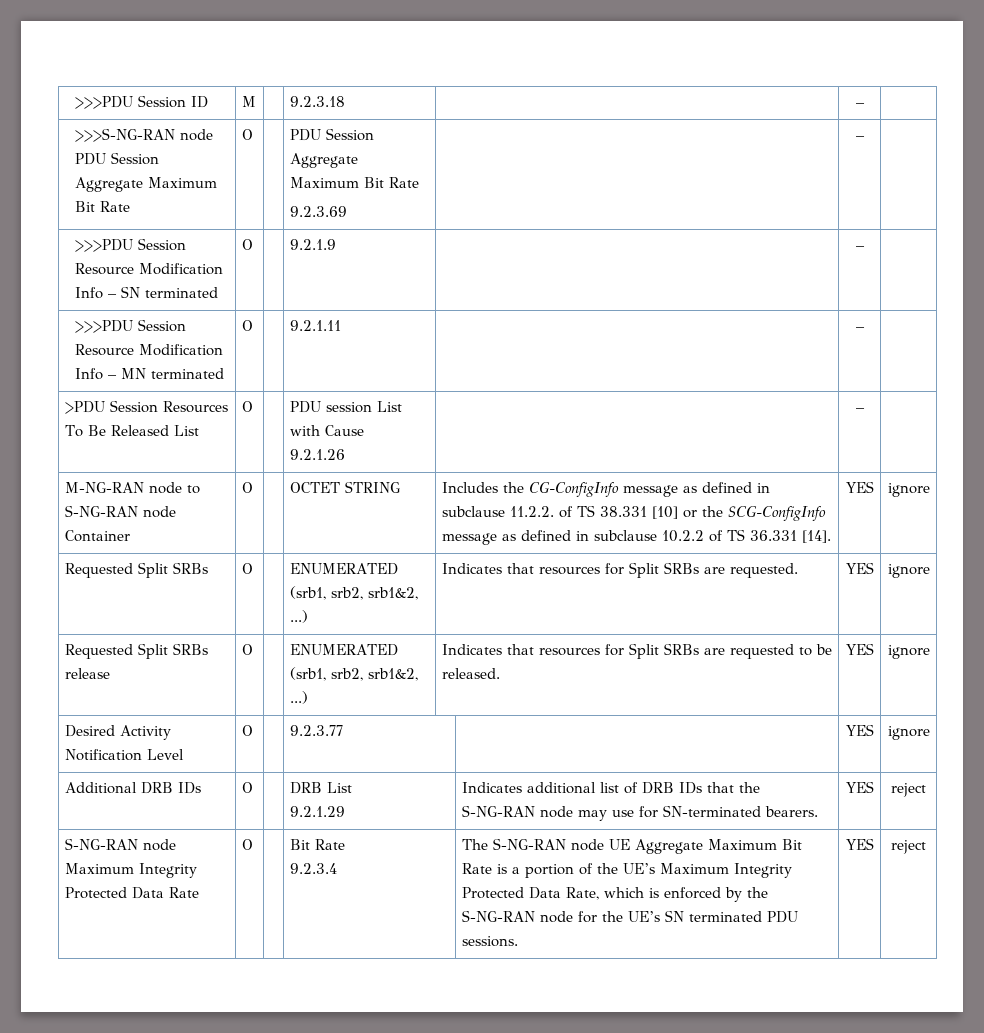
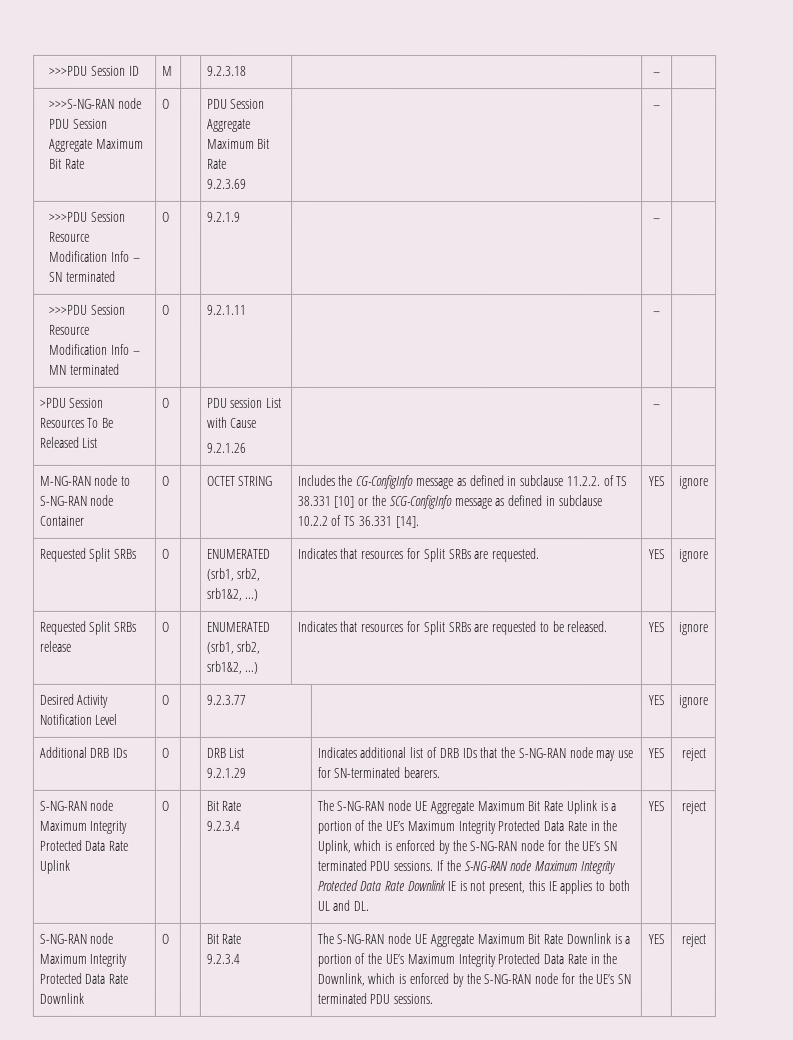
- S-NG-RAN node Maximum Integrity Protected Data Rate
+ S-NG-RAN node Maximum Integrity Protected Data Rate Uplink
- The S-NG-RAN node UE Aggregate Maximum Bit Rate is a portion of the UE’s Maximum Integrity Protected Data Rate, which is enforced by the S-NG-RAN node for the UE’s SN terminated PDU sessions.
+ The S-NG-RAN node UE Aggregate Maximum Bit Rate Uplink is a portion of the UE’s Maximum Integrity Protected Data Rate in the Uplink, which is enforced by the S-NG-RAN node for the UE’s SN terminated PDU sessions. If the S-NG-RAN node Maximum Integrity Protected Data Rate Downlink IE is not present, this IE applies to both UL and DL. | YES | reject
+ S-NG-RAN node Maximum Integrity Protected Data Rate Downlink | O | | Bit Rate
+ 9.2.3.4 | The S-NG-RAN node UE Aggregate Maximum Bit Rate Downlink is a portion of the UE’s Maximum Integrity Protected Data Rate in the Downlink, which is enforced by the S-NG-RAN node for the UE’s SN terminated PDU sessions.

